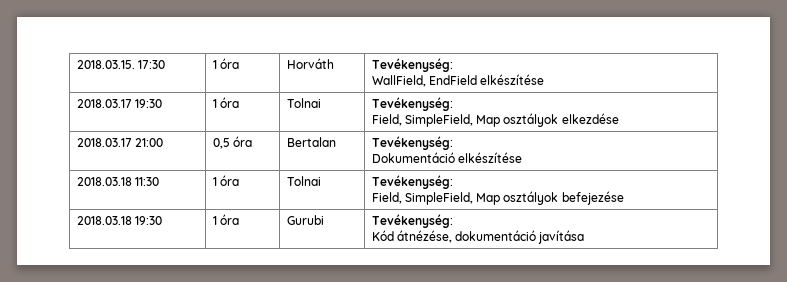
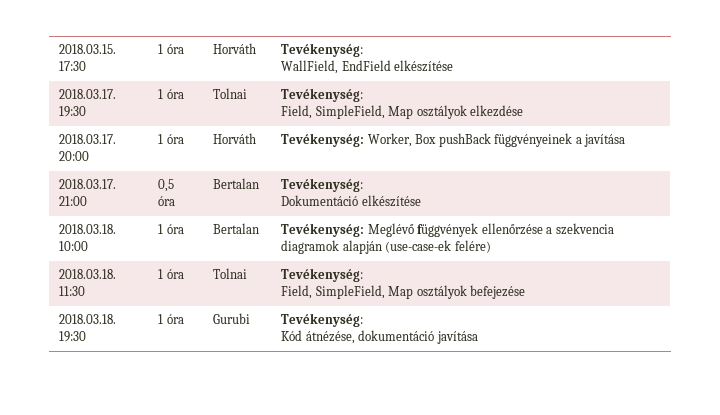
- 2018.03.17 19:30 | 1 óra | Tolnai | Tevékenység:
+ 2018.03.17. 19:30 | 1 óra | Tolnai | Tevékenység:
- 2018.03.17 21:00 | 0,5 óra | Bertalan | Tevékenység:
+ 2018.03.17. 20:00 | 1 óra | Horváth | Tevékenység: Worker, Box pushBack függvényeinek a javítása
+ 2018.03.17. 21:00 | 0,5 óra | Bertalan | Tevékenység:
- 2018.03.18 11:30 | 1 óra | Tolnai | Tevékenység:
+ 2018.03.18. 10:00 | 1 óra | Bertalan | Tevékenység: Meglévő függvények ellenőrzése a szekvencia diagramok alapján (use-case-ek felére)
+ 2018.03.18. 11:30 | 1 óra | Tolnai | Tevékenység:
- 2018.03.18 19:30 | 1 óra | Gurubi | Tevékenység:
+ 2018.03.18. 19:30 | 1 óra | Gurubi | Tevékenység:

